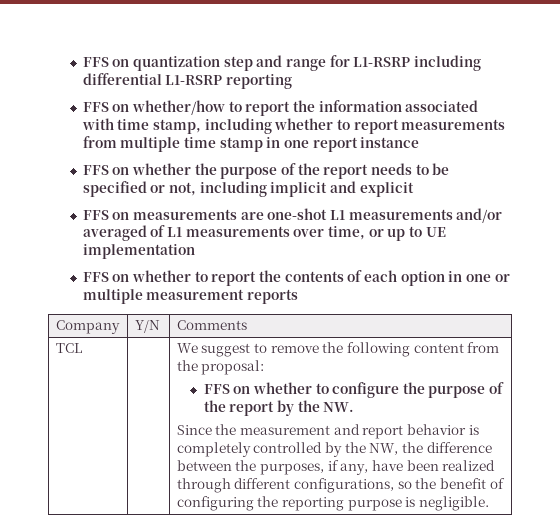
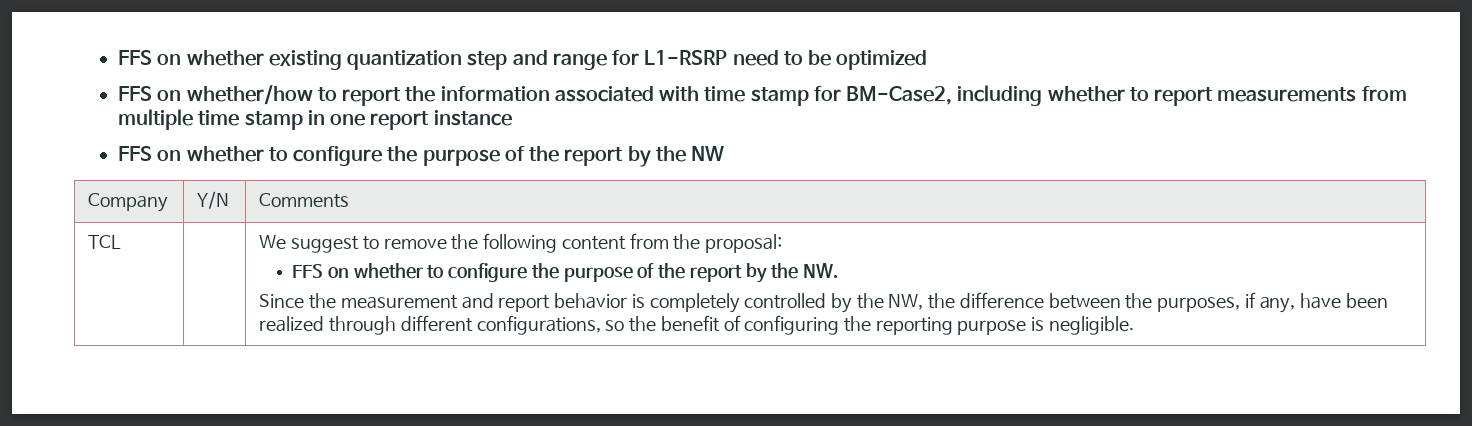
- FFS on quantization step and range for L1-RSRP including differential L1-RSRP reporting
+ FFS on whether existing quantization step and range for L1-RSRP need to be optimized
- FFS on whether/how to report the information associated with time stamp, including whether to report measurements from multiple time stamp in one report instance
+ FFS on whether/how to report the information associated with time stamp for BM-Case2, including whether to report measurements from multiple time stamp in one report instance
- FFS on whether the purpose of the report needs to be specified or not, including implicit and explicit
- FFS on measurements are one-shot L1 measurements and/or averaged of L1 measurements over time, or up to UE implementation
- FFS on whether to report the contents of each option in one or multiple measurement reports
+ FFS on whether to configure the purpose of the report by the NW

